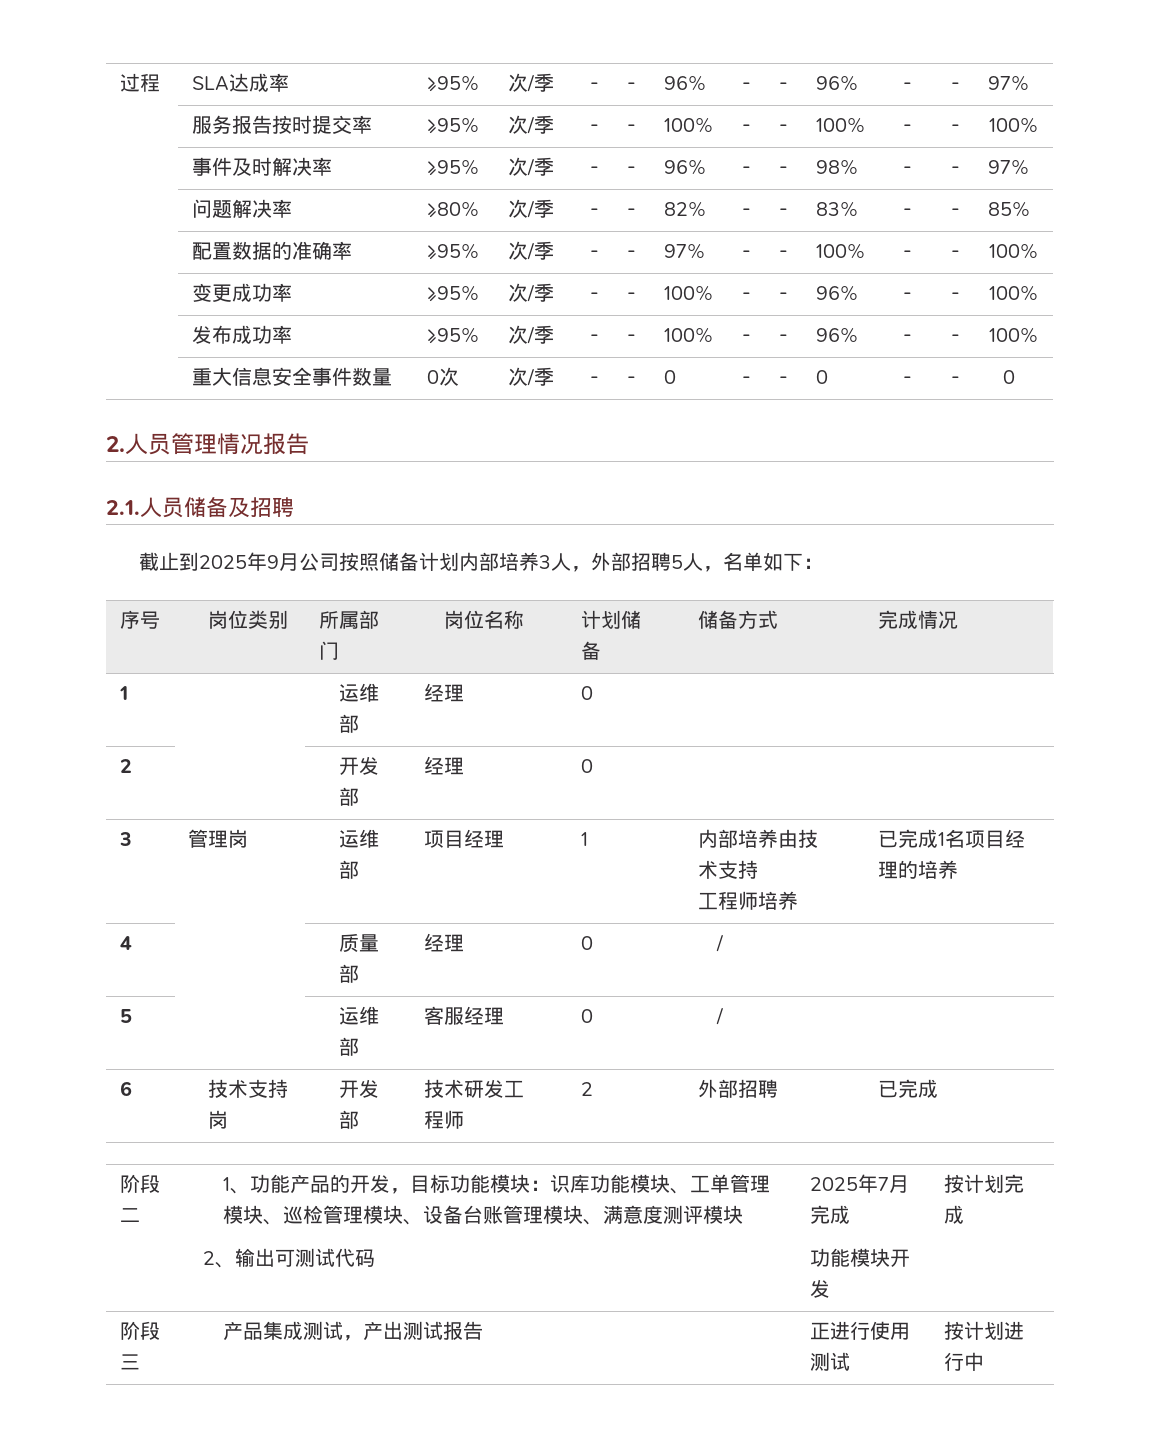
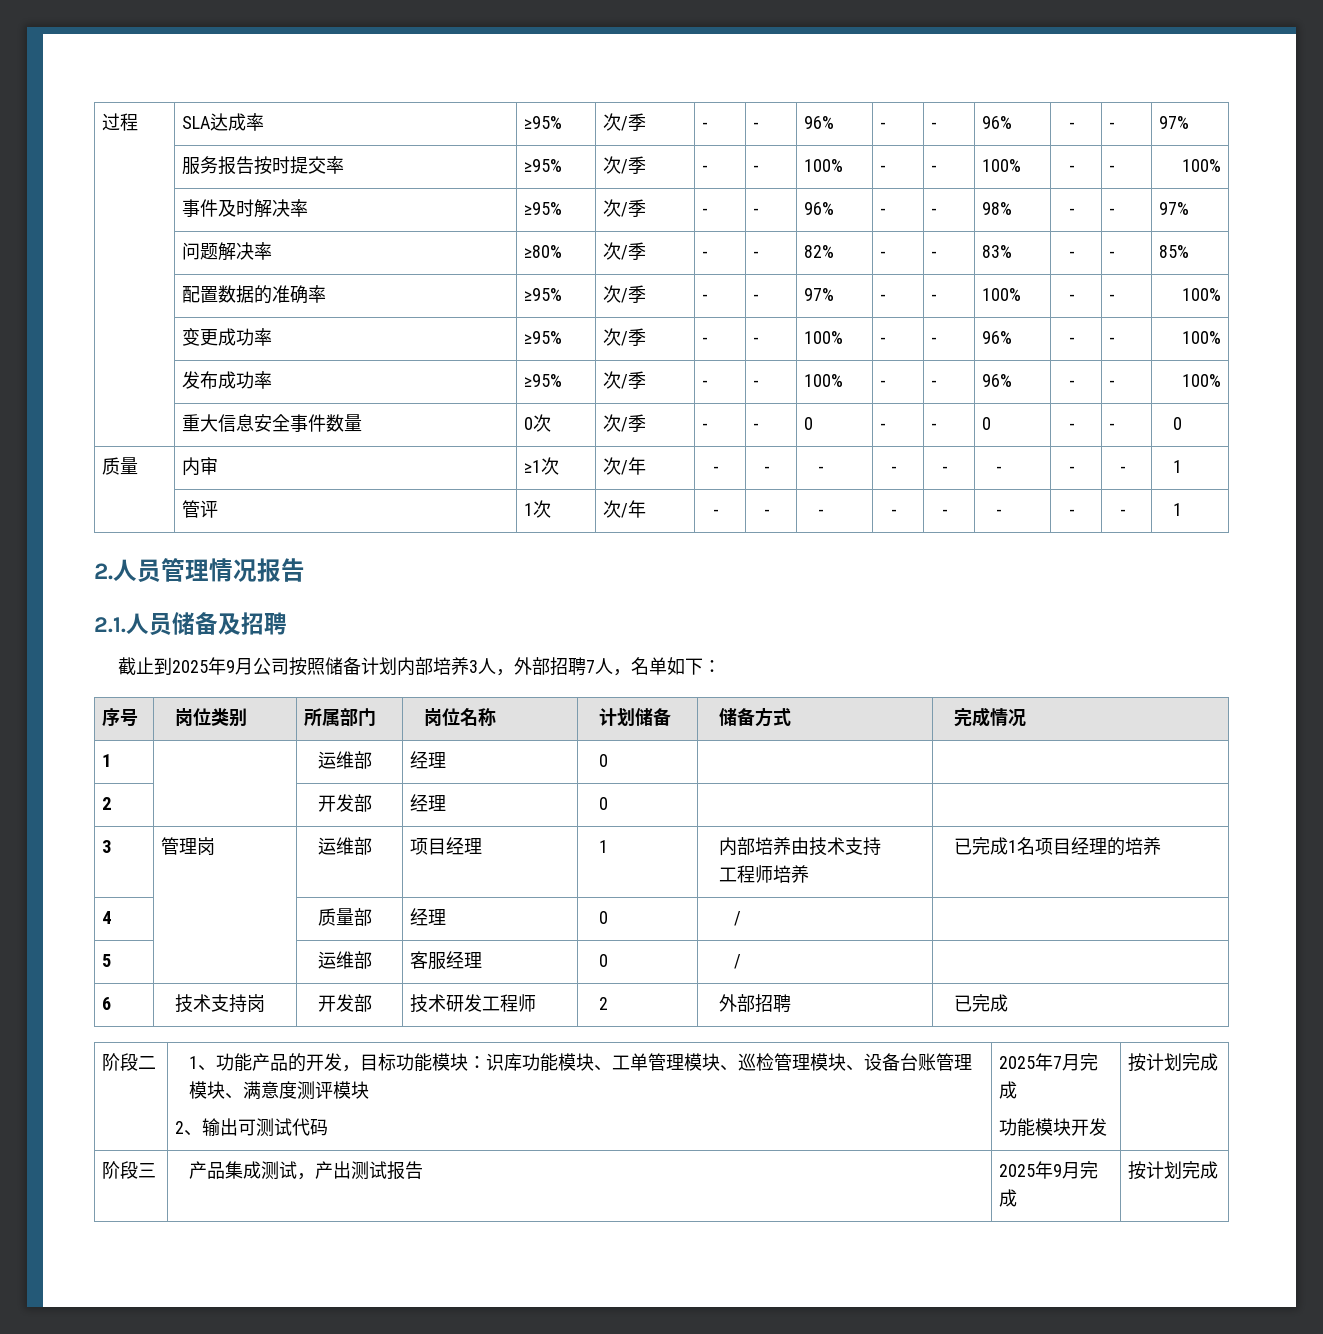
+ 质量 | 内审 | ≥1次 | 次/年 | - | - | - | - | - | - | - | - | 1
+ | 管评 | 1次 | 次/年 | - | - | - | - | - | - | - | - | 1
- 截止到2025年9月公司按照储备计划内部培养3人，外部招聘5人，名单如下：
+ 截止到2025年9月公司按照储备计划内部培养3人，外部招聘7人，名单如下：
- 阶段三 | 产品集成测试，产出测试报告 | 正进行使用测试 | 按计划进行中
+ 阶段三 | 产品集成测试，产出测试报告 | 2025年9月完成 | 按计划完成

